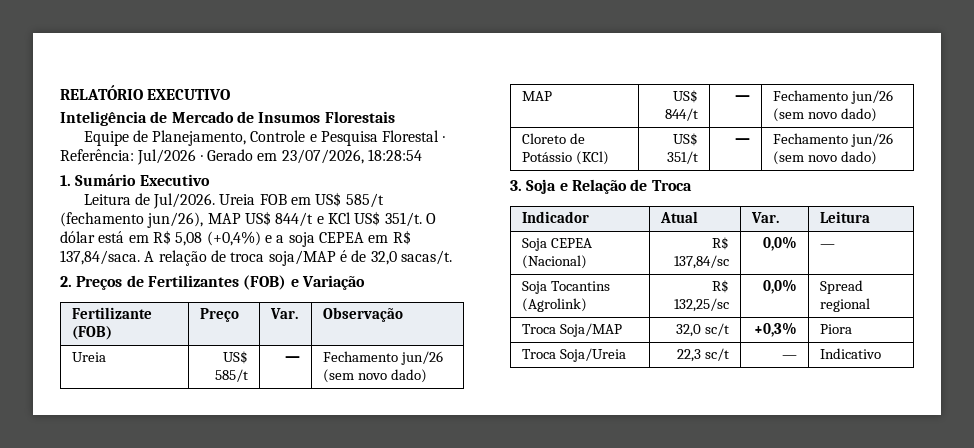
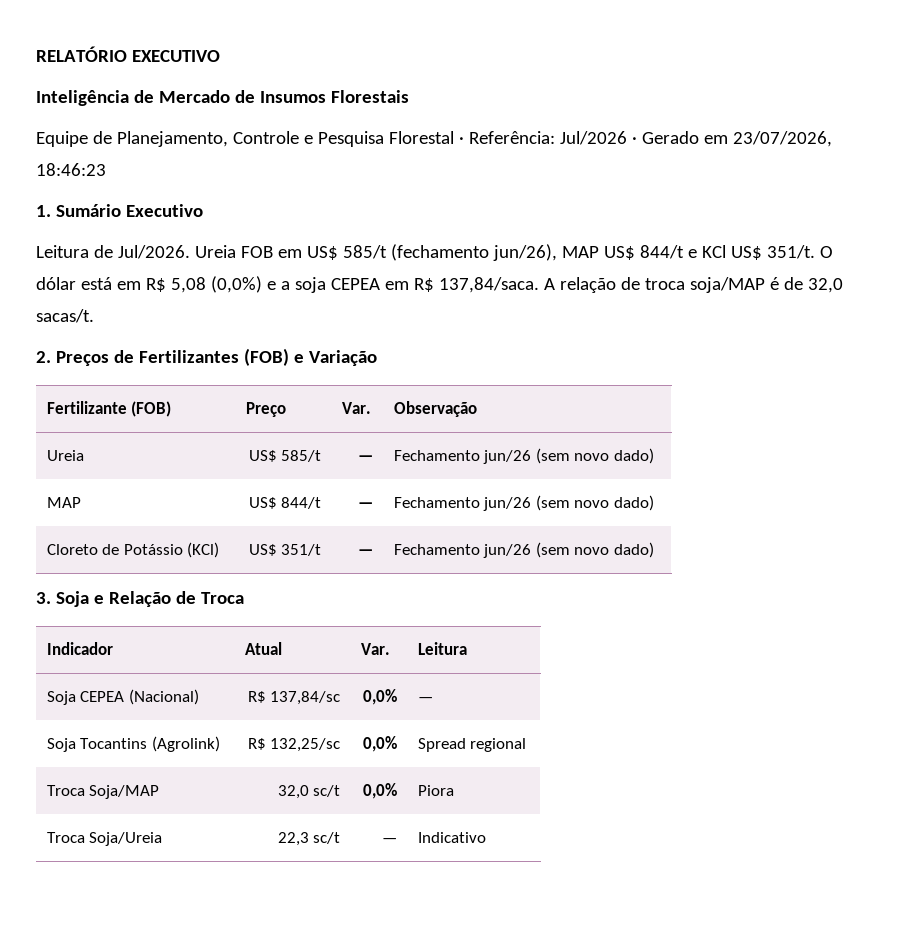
- Equipe de Planejamento, Controle e Pesquisa Florestal · Referência: Jul/2026 · Gerado em 23/07/2026, 18:28:54
+ Equipe de Planejamento, Controle e Pesquisa Florestal · Referência: Jul/2026 · Gerado em 23/07/2026, 18:46:23
- O dólar está em R$ 5,08 (+0,4%) e a soja CEPEA em R$ 137,84/saca.
+ O dólar está em R$ 5,08 (0,0%) e a soja CEPEA em R$ 137,84/saca.
- Troca Soja/MAP | 32,0 sc/t | +0,3% | Piora
+ Troca Soja/MAP | 32,0 sc/t | 0,0% | Piora

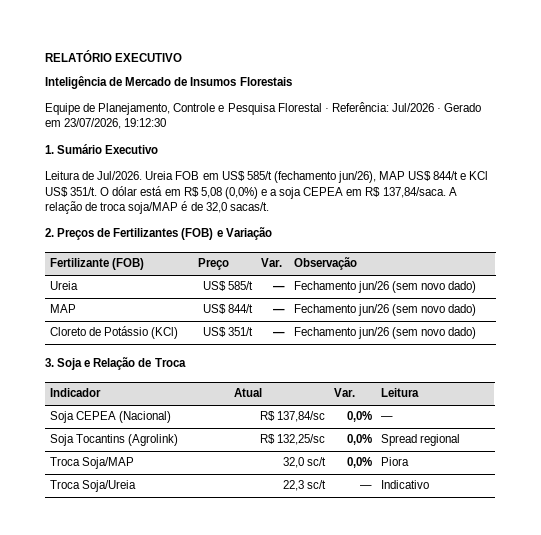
- Equipe de Planejamento, Controle e Pesquisa Florestal · Referência: Jul/2026 · Gerado em 23/07/2026, 18:46:23
+ Equipe de Planejamento, Controle e Pesquisa Florestal · Referência: Jul/2026 · Gerado em 23/07/2026, 19:12:30

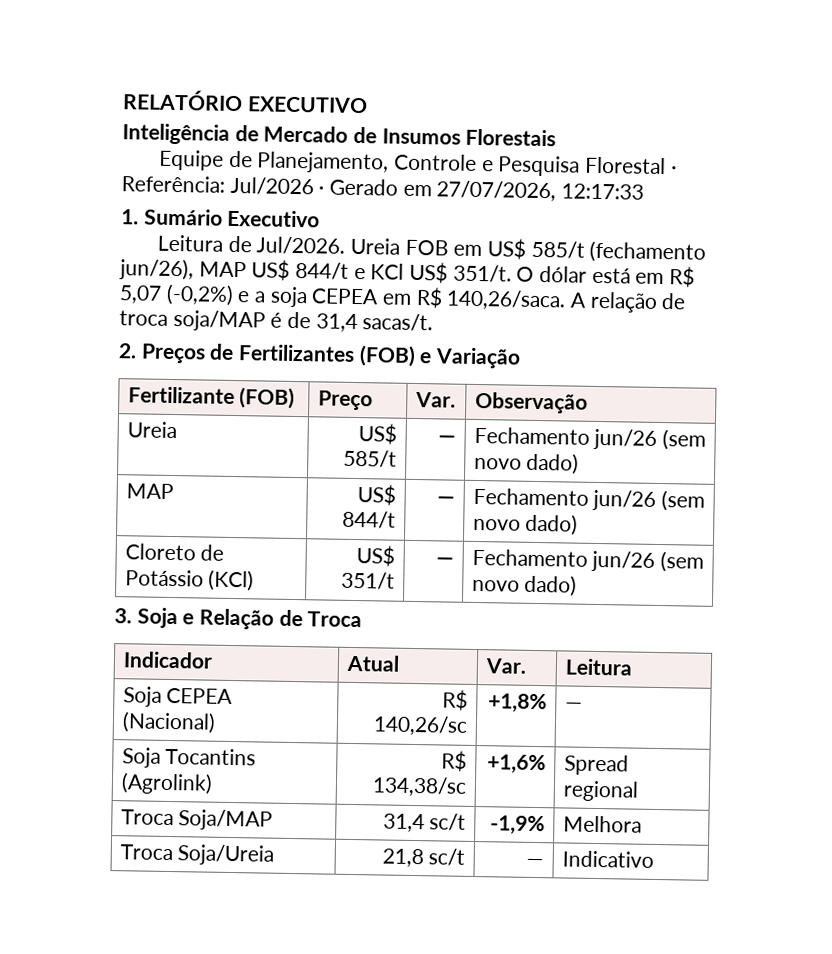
- Equipe de Planejamento, Controle e Pesquisa Florestal · Referência: Jul/2026 · Gerado em 23/07/2026, 19:12:30
+ Equipe de Planejamento, Controle e Pesquisa Florestal · Referência: Jul/2026 · Gerado em 27/07/2026, 12:17:33
- O dólar está em R$ 5,08 (0,0%) e a soja CEPEA em R$ 137,84/saca.
+ O dólar está em R$ 5,07 (-0,2%) e a soja CEPEA em R$ 140,26/saca.
- A relação de troca soja/MAP é de 32,0 sacas/t.
+ A relação de troca soja/MAP é de 31,4 sacas/t.
- Soja CEPEA (Nacional) | R$ 137,84/sc | 0,0% | —
+ Soja CEPEA (Nacional) | R$ 140,26/sc | +1,8% | —
- Soja Tocantins (Agrolink) | R$ 132,25/sc | 0,0% | Spread regional
+ Soja Tocantins (Agrolink) | R$ 134,38/sc | +1,6% | Spread regional
- Troca Soja/MAP | 32,0 sc/t | 0,0% | Piora
+ Troca Soja/MAP | 31,4 sc/t | -1,9% | Melhora
- Troca Soja/Ureia | 22,3 sc/t | — | Indicativo
+ Troca Soja/Ureia | 21,8 sc/t | — | Indicativo

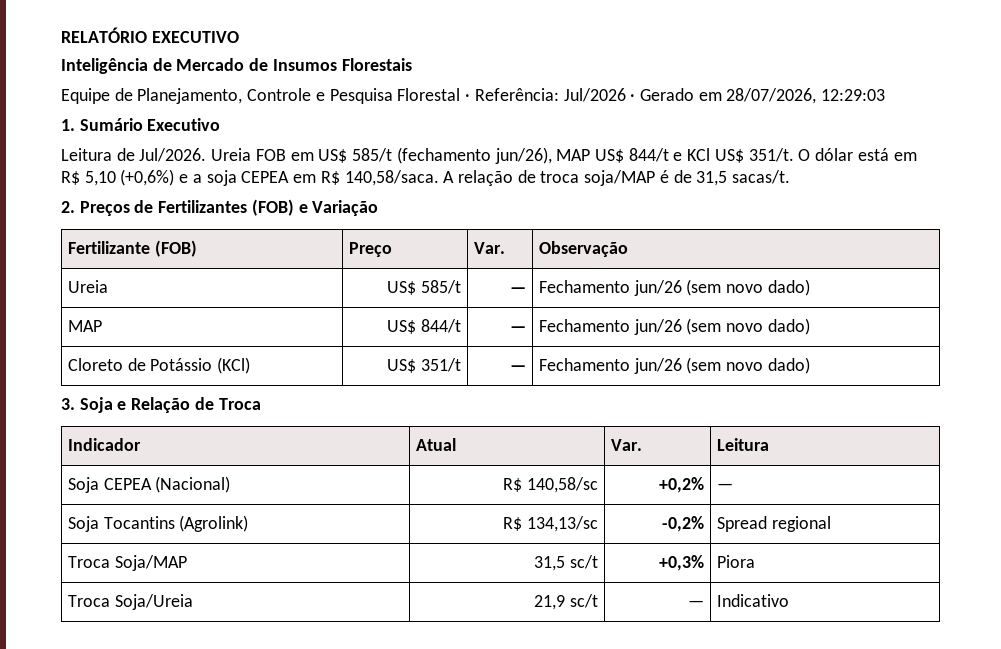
- Equipe de Planejamento, Controle e Pesquisa Florestal · Referência: Jul/2026 · Gerado em 27/07/2026, 12:17:33
+ Equipe de Planejamento, Controle e Pesquisa Florestal · Referência: Jul/2026 · Gerado em 28/07/2026, 12:29:03
- O dólar está em R$ 5,07 (-0,2%) e a soja CEPEA em R$ 140,26/saca.
+ O dólar está em R$ 5,10 (+0,6%) e a soja CEPEA em R$ 140,58/saca.
- A relação de troca soja/MAP é de 31,4 sacas/t.
+ A relação de troca soja/MAP é de 31,5 sacas/t.
- Soja CEPEA (Nacional) | R$ 140,26/sc | +1,8% | —
+ Soja CEPEA (Nacional) | R$ 140,58/sc | +0,2% | —
- Soja Tocantins (Agrolink) | R$ 134,38/sc | +1,6% | Spread regional
+ Soja Tocantins (Agrolink) | R$ 134,13/sc | -0,2% | Spread regional
- Troca Soja/MAP | 31,4 sc/t | -1,9% | Melhora
+ Troca Soja/MAP | 31,5 sc/t | +0,3% | Piora
- Troca Soja/Ureia | 21,8 sc/t | — | Indicativo
+ Troca Soja/Ureia | 21,9 sc/t | — | Indicativo

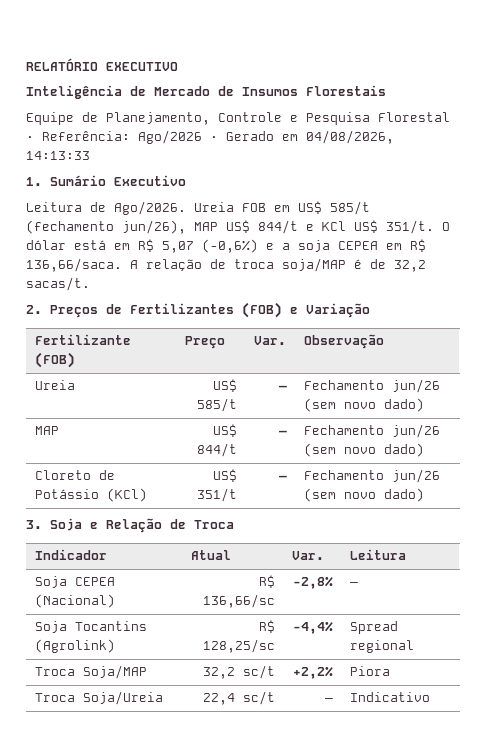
- Equipe de Planejamento, Controle e Pesquisa Florestal · Referência: Jul/2026 · Gerado em 28/07/2026, 12:29:03
+ Equipe de Planejamento, Controle e Pesquisa Florestal · Referência: Ago/2026 · Gerado em 04/08/2026, 14:13:33
- Leitura de Jul/2026.
+ Leitura de Ago/2026.
- O dólar está em R$ 5,10 (+0,6%) e a soja CEPEA em R$ 140,58/saca.
+ O dólar está em R$ 5,07 (-0,6%) e a soja CEPEA em R$ 136,66/saca.
- A relação de troca soja/MAP é de 31,5 sacas/t.
+ A relação de troca soja/MAP é de 32,2 sacas/t.
- Soja CEPEA (Nacional) | R$ 140,58/sc | +0,2% | —
+ Soja CEPEA (Nacional) | R$ 136,66/sc | -2,8% | —
- Soja Tocantins (Agrolink) | R$ 134,13/sc | -0,2% | Spread regional
+ Soja Tocantins (Agrolink) | R$ 128,25/sc | -4,4% | Spread regional
- Troca Soja/MAP | 31,5 sc/t | +0,3% | Piora
+ Troca Soja/MAP | 32,2 sc/t | +2,2% | Piora
- Troca Soja/Ureia | 21,9 sc/t | — | Indicativo
+ Troca Soja/Ureia | 22,4 sc/t | — | Indicativo

